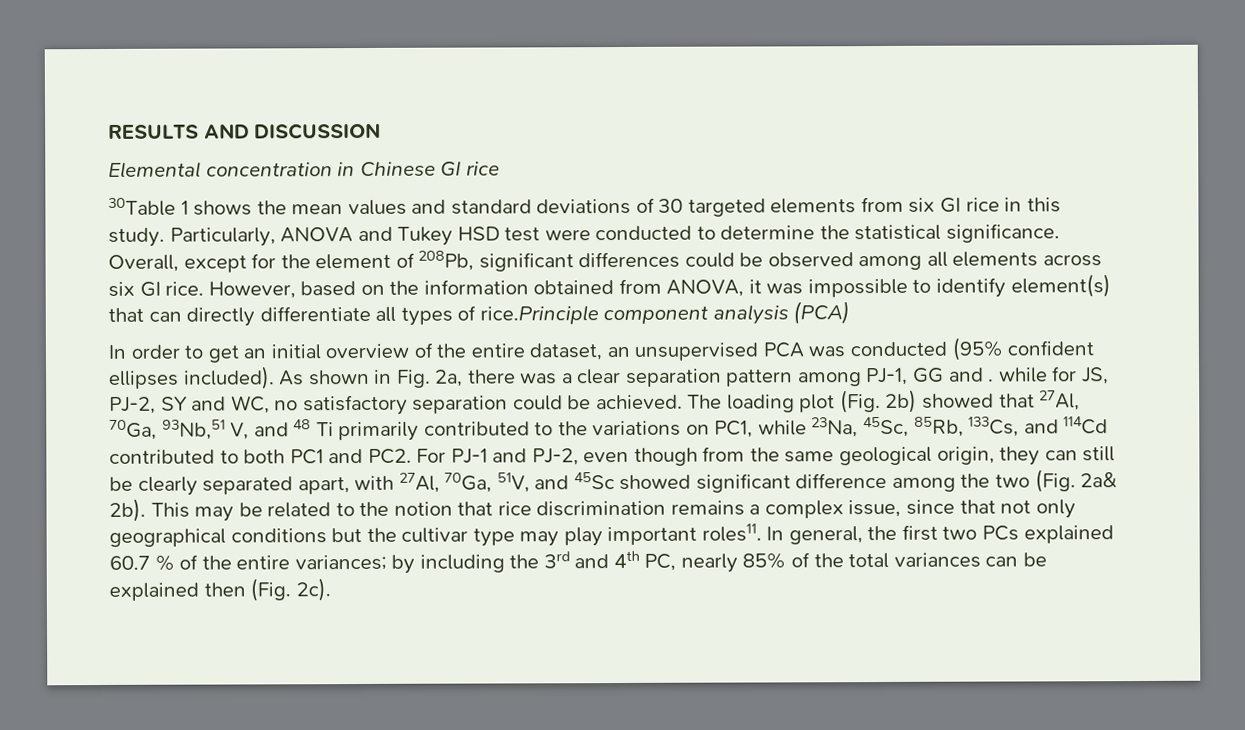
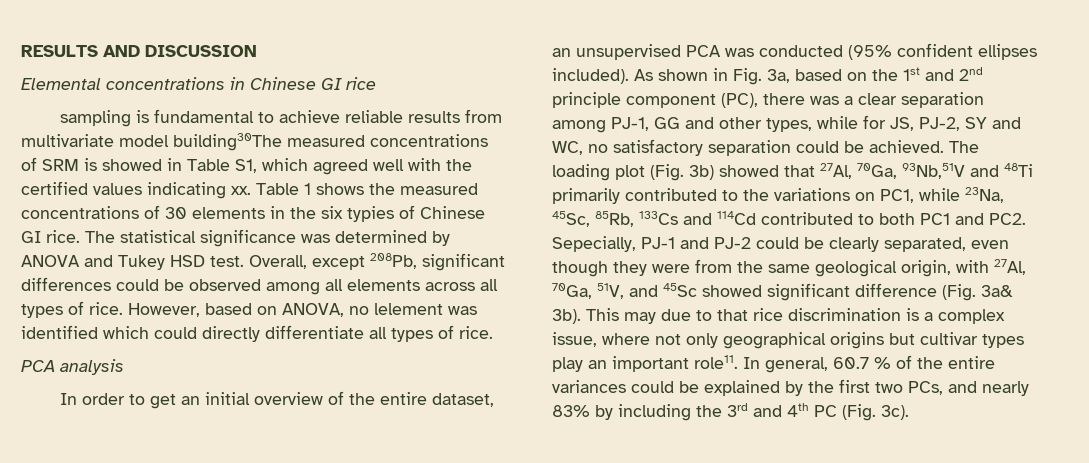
- Elemental concentration in Chinese GI rice
+ Elemental concentrations in Chinese GI rice
- 30Table 1 shows the mean values and standard deviations of 30 targeted elements from six GI rice in this study. Particularly, ANOVA and Tukey HSD test were conducted to determine the statistical significance. Overall, except for the element of 208Pb, significant differences could be observed among all elements across six GI rice.
+ sampling is fundamental to achieve reliable results from multivariate model building30The measured concentrations of SRM is showed in Table S1, which agreed well with the certified values indicating xx. Table 1 shows the measured concentrations of 30 elements in the six typies of Chinese GI rice. The statistical significance was determined by ANOVA and Tukey HSD test. Overall, except 208Pb, significant differences could be observed among all elements across all types of rice.
- However, based on the information obtained from ANOVA, it was impossible to identify element(s) that can directly differentiate all types of rice.Principle component analysis (PCA)
+ However, based on ANOVA, no lelement was identified which could directly differentiate all types of rice.
+ PCA analysis
- As shown in Fig. 2a, there was a clear separation pattern among PJ-1, GG and . while for JS, PJ-2, SY and WC, no satisfactory separation could be achieved.
+ As shown in Fig. 3a, based on the 1st and 2nd principle component (PC), there was a clear separation among PJ-1, GG and other types, while for JS, PJ-2, SY and WC, no satisfactory separation could be achieved.
- The loading plot (Fig. 2b) showed that 27Al, 70Ga, 93Nb,51 V, and 48 Ti primarily contributed to the variations on PC1, while 23Na, 45Sc, 85Rb, 133Cs, and 114Cd contributed to both PC1 and PC2. For PJ-1 and PJ-2, even though from the same geological origin, they can still be clearly separated apart, with 27Al, 70Ga, 51V, and 45Sc showed significant difference among the two (Fig. 2a& 2b). This may be related to the notion that rice discrimination remains a complex issue, since that not only geographical conditions but the cultivar type may play important roles11. In general, the first two PCs explained 60.7 % of the entire variances; by including the 3rd and 4th PC, nearly 85% of the total variances can be explained then (Fig. 2c).
+ The loading plot (Fig. 3b) showed that 27Al, 70Ga, 93Nb,51V and 48Ti primarily contributed to the variations on PC1, while 23Na, 45Sc, 85Rb, 133Cs and 114Cd contributed to both PC1 and PC2. Sepecially, PJ-1 and PJ-2 could be clearly separated, even though they were from the same geological origin, with 27Al, 70Ga, 51V, and 45Sc showed significant difference (Fig. 3a& 3b). This may due to that rice discrimination is a complex issue, where not only geographical origins but cultivar types play an important role11. In general, 60.7 % of the entire variances could be explained by the first two PCs, and nearly 83% by including the 3rd and 4th PC (Fig. 3c).

